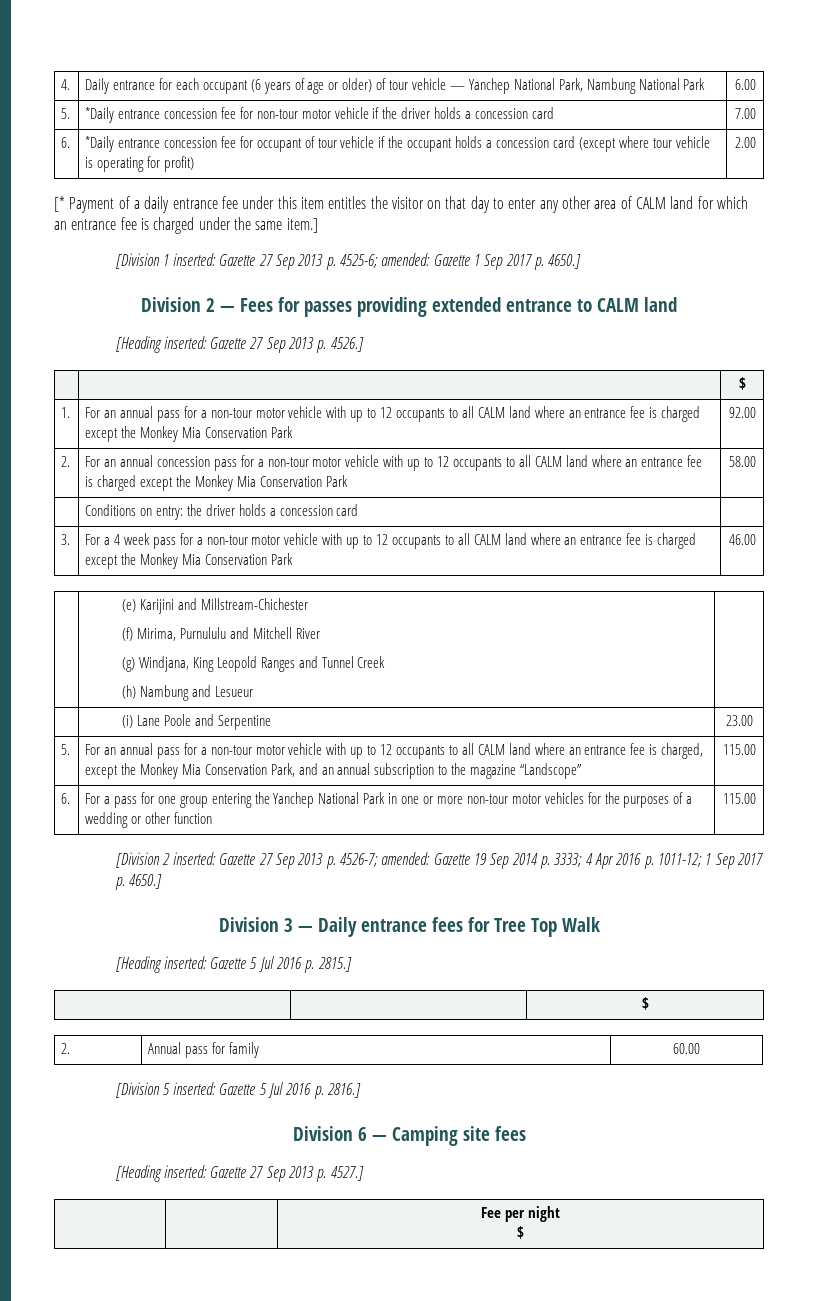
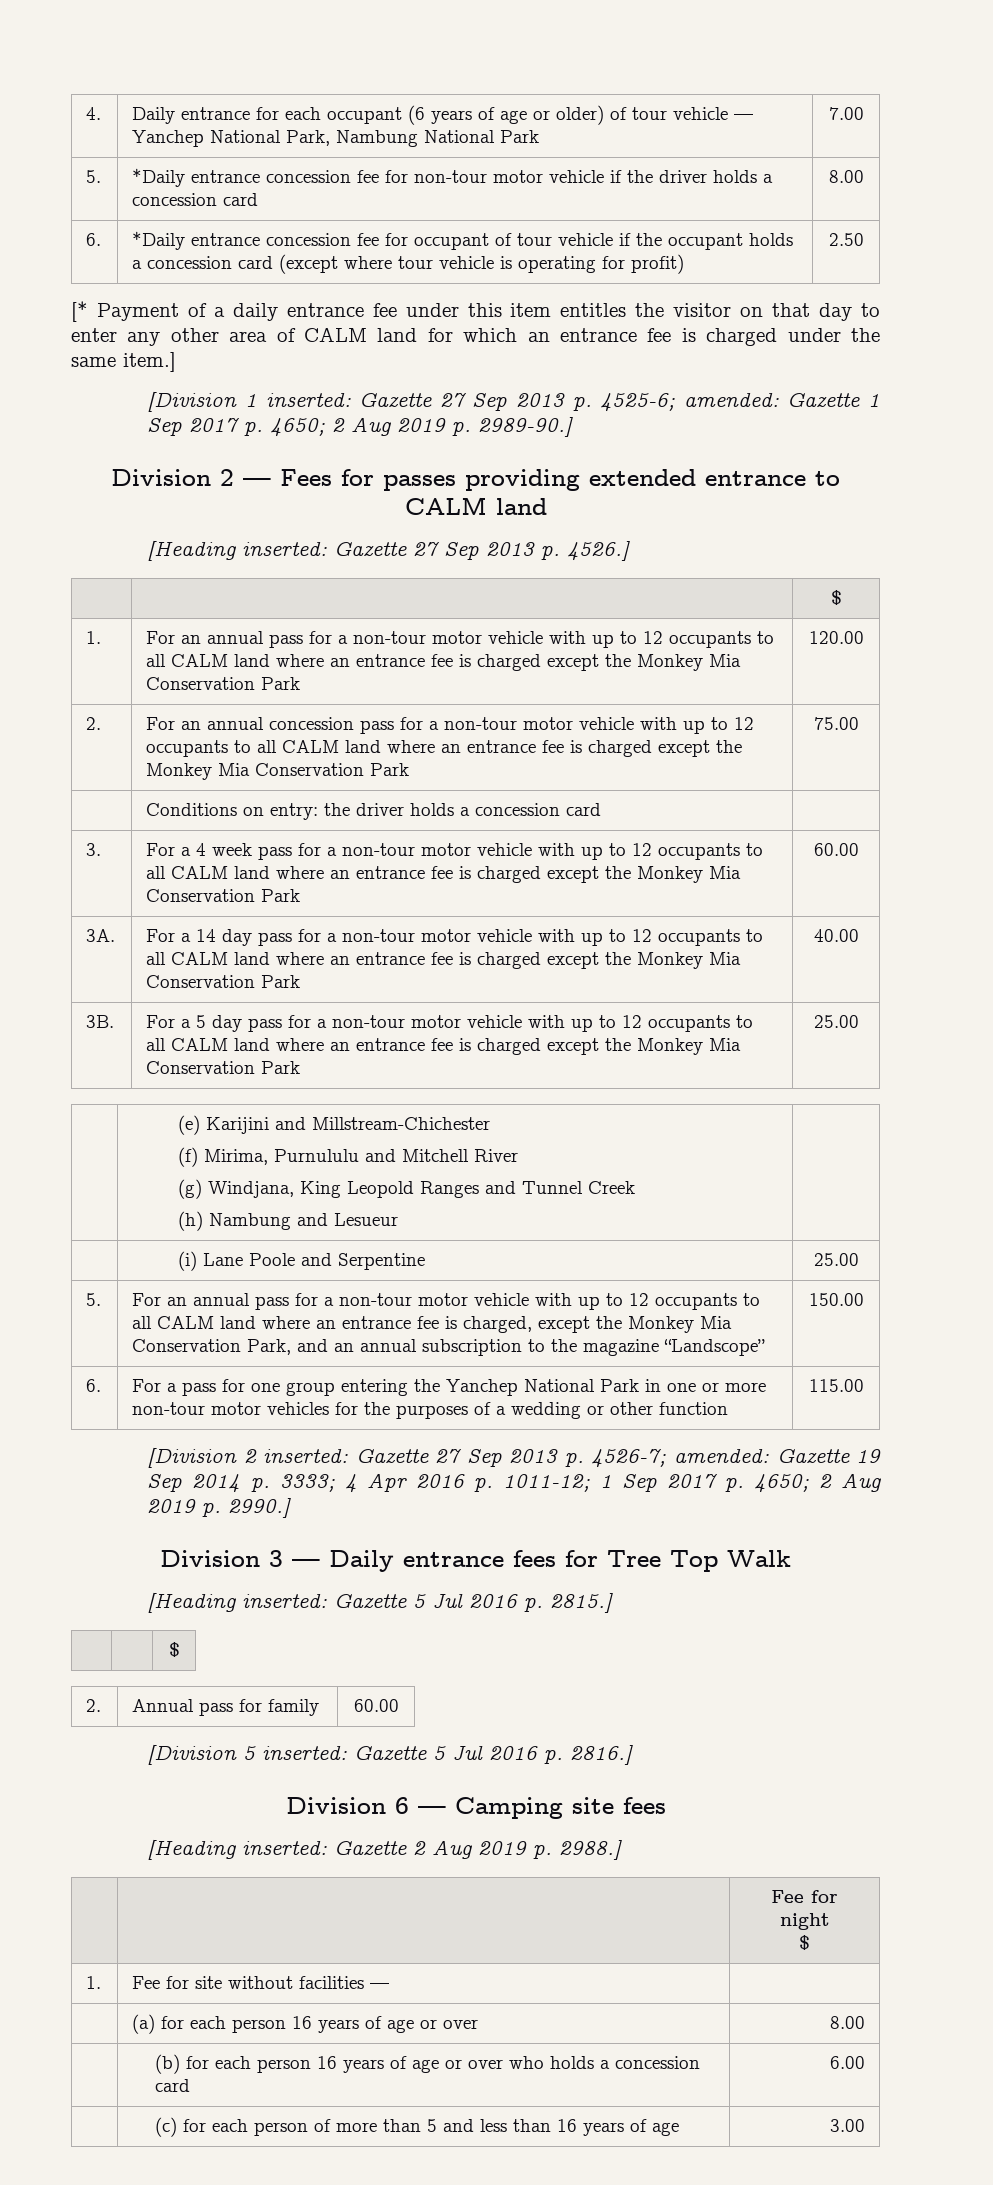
- 4. | Daily entrance for each occupant (6 years of age or older) of tour vehicle — Yanchep National Park, Nambung National Park | 6.00
+ 4. | Daily entrance for each occupant (6 years of age or older) of tour vehicle — Yanchep National Park, Nambung National Park | 7.00
- 5. | *Daily entrance concession fee for non-tour motor vehicle if the driver holds a concession card | 7.00
+ 5. | *Daily entrance concession fee for non-tour motor vehicle if the driver holds a concession card | 8.00
- 6. | *Daily entrance concession fee for occupant of tour vehicle if the occupant holds a concession card (except where tour vehicle is operating for profit) | 2.00
+ 6. | *Daily entrance concession fee for occupant of tour vehicle if the occupant holds a concession card (except where tour vehicle is operating for profit) | 2.50
- [Division 1 inserted: Gazette 27 Sep 2013 p. 4525-6; amended: Gazette 1 Sep 2017 p. 4650.]
+ [Division 1 inserted: Gazette 27 Sep 2013 p. 4525-6; amended: Gazette 1 Sep 2017 p. 4650; 2 Aug 2019 p. 2989-90.]
- 1. | For an annual pass for a non-tour motor vehicle with up to 12 occupants to all CALM land where an entrance fee is charged except the Monkey Mia Conservation Park | 92.00
+ 1. | For an annual pass for a non-tour motor vehicle with up to 12 occupants to all CALM land where an entrance fee is charged except the Monkey Mia Conservation Park | 120.00
- 2. | For an annual concession pass for a non-tour motor vehicle with up to 12 occupants to all CALM land where an entrance fee is charged except the Monkey Mia Conservation Park | 58.00
+ 2. | For an annual concession pass for a non-tour motor vehicle with up to 12 occupants to all CALM land where an entrance fee is charged except the Monkey Mia Conservation Park | 75.00
- 3. | For a 4 week pass for a non-tour motor vehicle with up to 12 occupants to all CALM land where an entrance fee is charged except the Monkey Mia Conservation Park | 46.00
+ 3. | For a 4 week pass for a non-tour motor vehicle with up to 12 occupants to all CALM land where an entrance fee is charged except the Monkey Mia Conservation Park | 60.00
+ 3A. | For a 14 day pass for a non-tour motor vehicle with up to 12 occupants to all CALM land where an entrance fee is charged except the Monkey Mia Conservation Park | 40.00
+ 3B. | For a 5 day pass for a non-tour motor vehicle with up to 12 occupants to all CALM land where an entrance fee is charged except the Monkey Mia Conservation Park | 25.00
- | (i) Lane Poole and Serpentine | 23.00
+ | (i) Lane Poole and Serpentine | 25.00
- 5. | For an annual pass for a non-tour motor vehicle with up to 12 occupants to all CALM land where an entrance fee is charged, except the Monkey Mia Conservation Park, and an annual subscription to the magazine “Landscope” | 115.00
+ 5. | For an annual pass for a non-tour motor vehicle with up to 12 occupants to all CALM land where an entrance fee is charged, except the Monkey Mia Conservation Park, and an annual subscription to the magazine “Landscope” | 150.00
- [Division 2 inserted: Gazette 27 Sep 2013 p. 4526-7; amended: Gazette 19 Sep 2014 p. 3333; 4 Apr 2016 p. 1011-12; 1 Sep 2017 p. 4650.]
+ [Division 2 inserted: Gazette 27 Sep 2013 p. 4526-7; amended: Gazette 19 Sep 2014 p. 3333; 4 Apr 2016 p. 1011-12; 1 Sep 2017 p. 4650; 2 Aug 2019 p. 2990.]
- [Heading inserted: Gazette 27 Sep 2013 p. 4527.]
- | | Fee per night
+ [Heading inserted: Gazette 2 Aug 2019 p. 2988.]
+ | | Fee for night
+ 1. | Fee for site without facilities — |
+ | (a) for each person 16 years of age or over | 8.00
+ | (b) for each person 16 years of age or over who holds a concession card | 6.00
+ | (c) for each person of more than 5 and less than 16 years of age | 3.00

